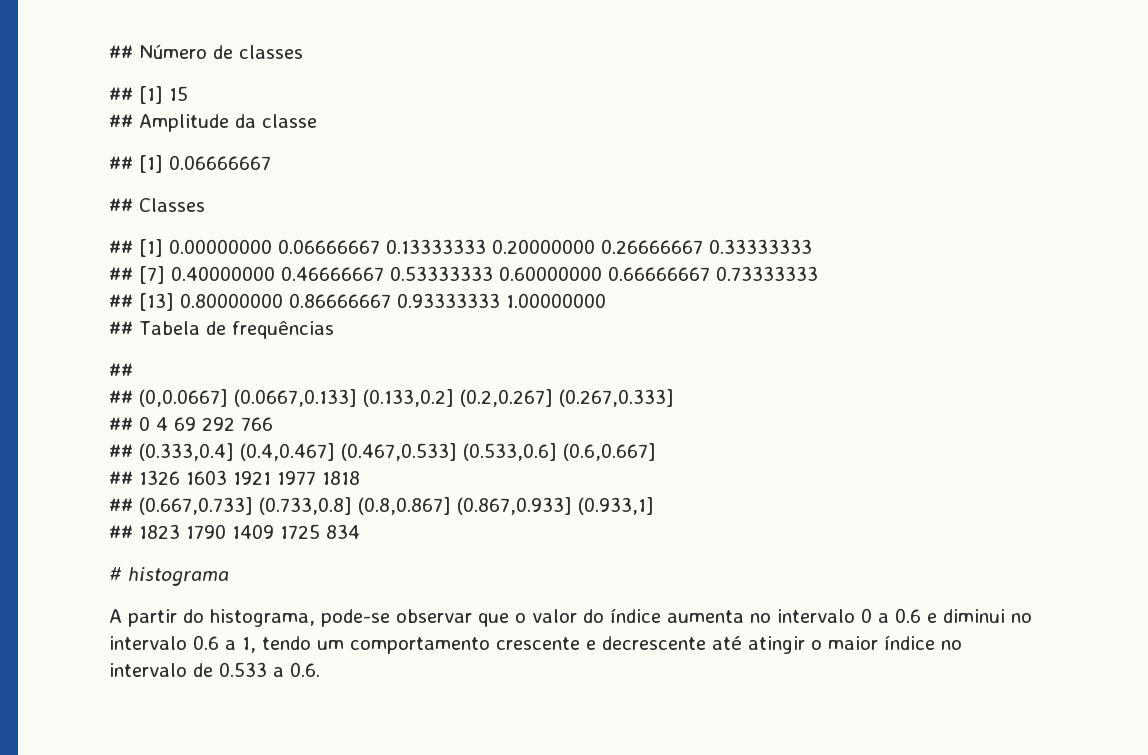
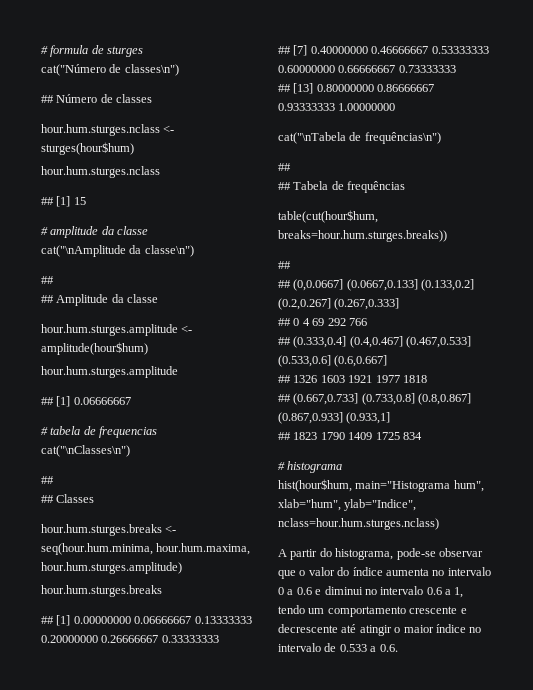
+ # formula de sturges
+ cat("Número de classes\n")
+ hour.hum.sturges.nclass <- sturges(hour$hum)
+ hour.hum.sturges.nclass
+ # amplitude da classe
+ cat("\nAmplitude da classe\n")
+ ##
+ hour.hum.sturges.amplitude <- amplitude(hour$hum)
+ hour.hum.sturges.amplitude
+ # tabela de frequencias
+ cat("\nClasses\n")
+ ##
  ## Classes
+ hour.hum.sturges.breaks <- seq(hour.hum.minima, hour.hum.maxima, hour.hum.sturges.amplitude)
+ hour.hum.sturges.breaks
+ cat("\nTabela de frequências\n")
+ ##
+ table(cut(hour$hum, breaks=hour.hum.sturges.breaks))
+ hist(hour$hum, main="Histograma hum", xlab="hum", ylab="Indice", nclass=hour.hum.sturges.nclass)

